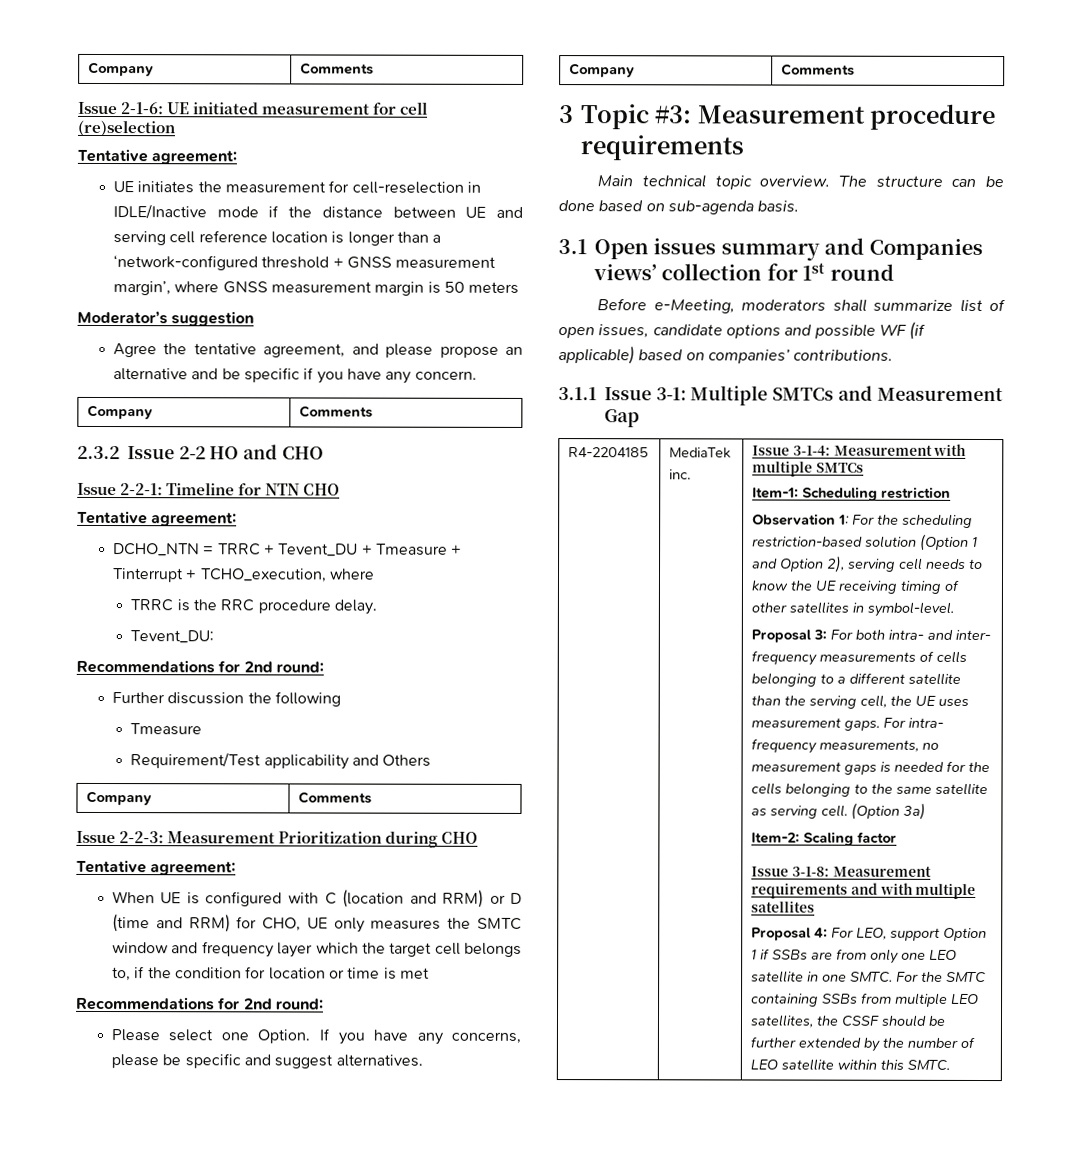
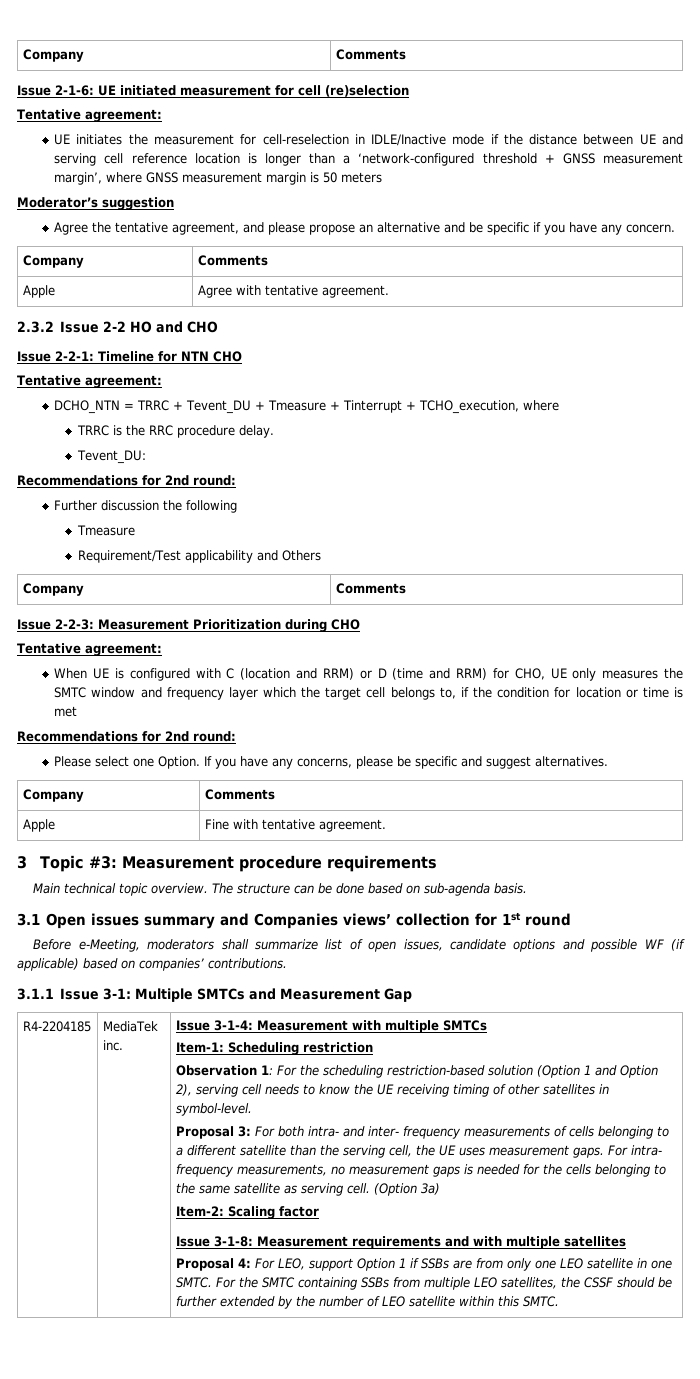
+ Apple | Agree with tentative agreement.
+ Apple | Fine with tentative agreement.

